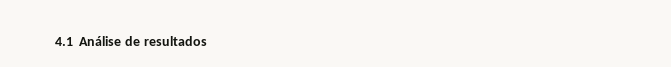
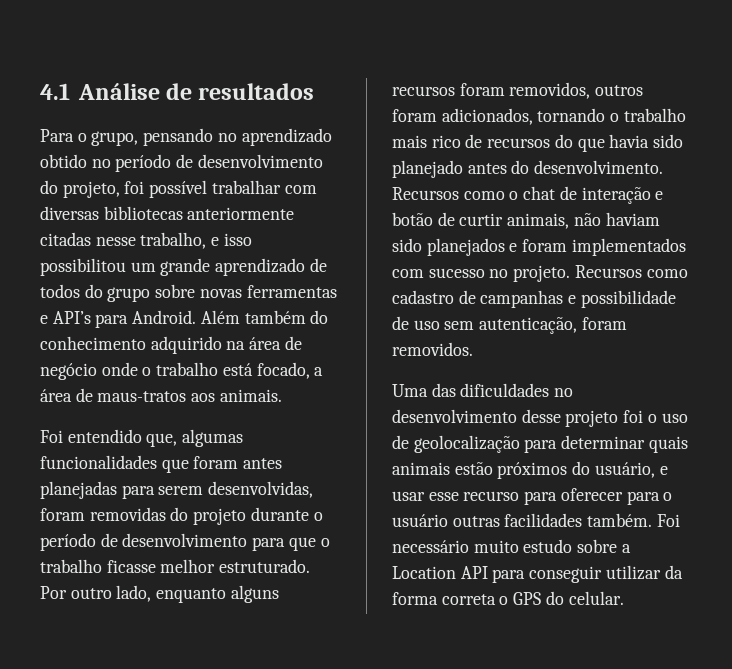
+ Para o grupo, pensando no aprendizado obtido no período de desenvolvimento do projeto, foi possível trabalhar com diversas bibliotecas anteriormente citadas nesse trabalho, e isso possibilitou um grande aprendizado de todos do grupo sobre novas ferramentas e API’s para Android. Além também do conhecimento adquirido na área de negócio onde o trabalho está focado, a área de maus-tratos aos animais.
+ Foi entendido que, algumas funcionalidades que foram antes planejadas para serem desenvolvidas, foram removidas do projeto durante o período de desenvolvimento para que o trabalho ficasse melhor estruturado. Por outro lado, enquanto alguns recursos foram removidos, outros foram adicionados, tornando o trabalho mais rico de recursos do que havia sido planejado antes do desenvolvimento. Recursos como o chat de interação e botão de curtir animais, não haviam sido planejados e foram implementados com sucesso no projeto. Recursos como cadastro de campanhas e possibilidade de uso sem autenticação, foram removidos.
+ Uma das dificuldades no desenvolvimento desse projeto foi o uso de geolocalização para determinar quais animais estão próximos do usuário, e usar esse recurso para oferecer para o usuário outras facilidades também. Foi necessário muito estudo sobre a Location API para conseguir utilizar da forma correta o GPS do celular.

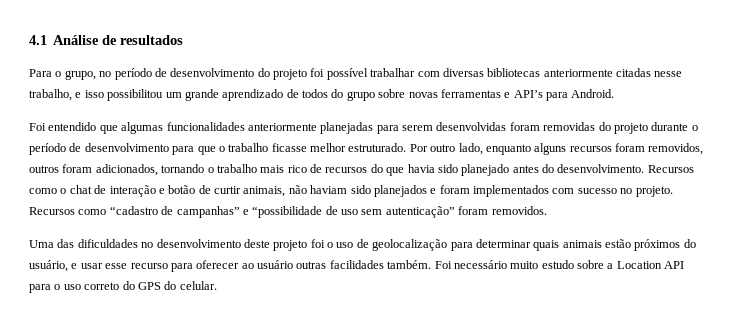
- Para o grupo, pensando no aprendizado obtido no período de desenvolvimento do projeto, foi possível trabalhar com diversas bibliotecas anteriormente citadas nesse trabalho, e isso possibilitou um grande aprendizado de todos do grupo sobre novas ferramentas e API’s para Android. Além também do conhecimento adquirido na área de negócio onde o trabalho está focado, a área de maus-tratos aos animais.
+ Para o grupo, no período de desenvolvimento do projeto foi possível trabalhar com diversas bibliotecas anteriormente citadas nesse trabalho, e isso possibilitou um grande aprendizado de todos do grupo sobre novas ferramentas e API’s para Android.
- Foi entendido que, algumas funcionalidades que foram antes planejadas para serem desenvolvidas, foram removidas do projeto durante o período de desenvolvimento para que o trabalho ficasse melhor estruturado.
+ Foi entendido que algumas funcionalidades anteriormente planejadas para serem desenvolvidas foram removidas do projeto durante o período de desenvolvimento para que o trabalho ficasse melhor estruturado.
- Recursos como cadastro de campanhas e possibilidade de uso sem autenticação, foram removidos.
+ Recursos como “cadastro de campanhas” e “possibilidade de uso sem autenticação” foram removidos.
- Uma das dificuldades no desenvolvimento desse projeto foi o uso de geolocalização para determinar quais animais estão próximos do usuário, e usar esse recurso para oferecer para o usuário outras facilidades também.
+ Uma das dificuldades no desenvolvimento deste projeto foi o uso de geolocalização para determinar quais animais estão próximos do usuário, e usar esse recurso para oferecer ao usuário outras facilidades também.
- Foi necessário muito estudo sobre a Location API para conseguir utilizar da forma correta o GPS do celular.
+ Foi necessário muito estudo sobre a Location API para o uso correto do GPS do celular.

